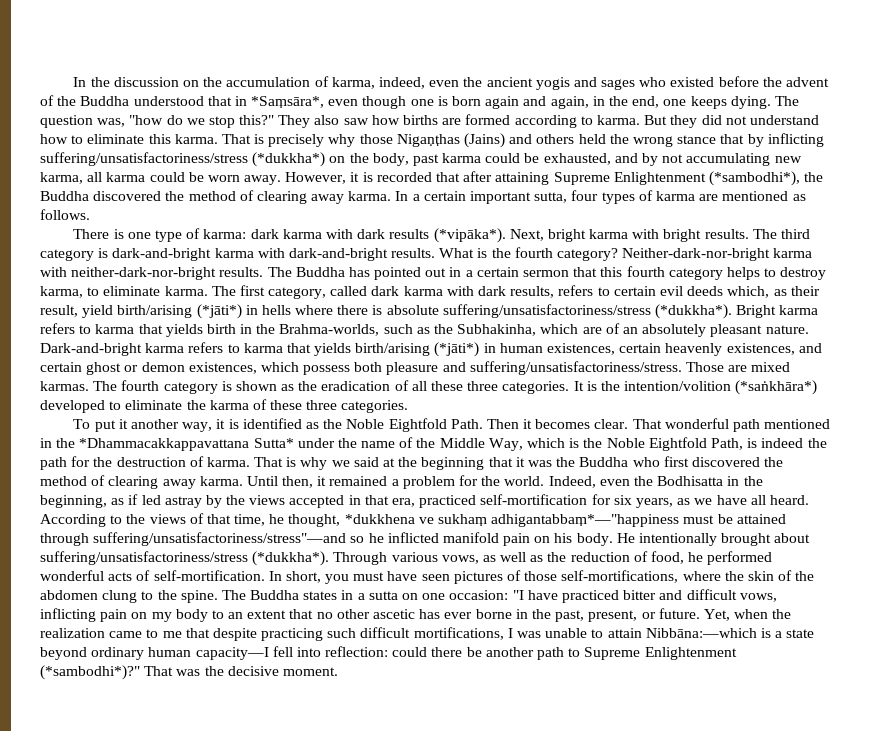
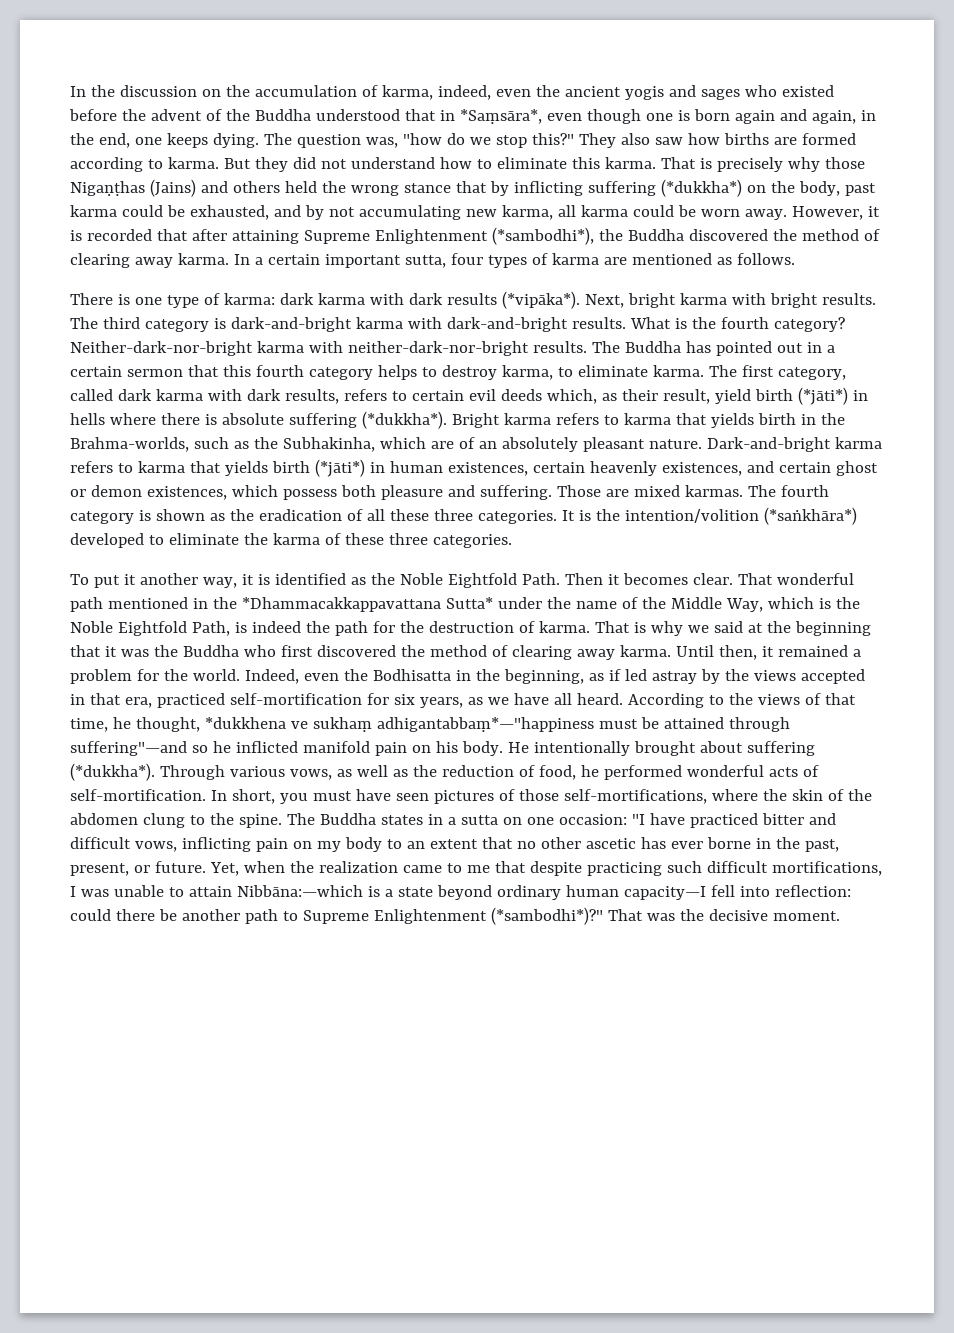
- That is precisely why those Nigaṇṭhas (Jains) and others held the wrong stance that by inflicting suffering/unsatisfactoriness/stress (*dukkha*) on the body, past karma could be exhausted, and by not accumulating new karma, all karma could be worn away.
+ That is precisely why those Nigaṇṭhas (Jains) and others held the wrong stance that by inflicting suffering (*dukkha*) on the body, past karma could be exhausted, and by not accumulating new karma, all karma could be worn away.
- The first category, called dark karma with dark results, refers to certain evil deeds which, as their result, yield birth/arising (*jāti*) in hells where there is absolute suffering/unsatisfactoriness/stress (*dukkha*).
+ The first category, called dark karma with dark results, refers to certain evil deeds which, as their result, yield birth (*jāti*) in hells where there is absolute suffering (*dukkha*).
- Dark-and-bright karma refers to karma that yields birth/arising (*jāti*) in human existences, certain heavenly existences, and certain ghost or demon existences, which possess both pleasure and suffering/unsatisfactoriness/stress.
+ Dark-and-bright karma refers to karma that yields birth (*jāti*) in human existences, certain heavenly existences, and certain ghost or demon existences, which possess both pleasure and suffering.
- According to the views of that time, he thought, *dukkhena ve sukhaṃ adhigantabbaṃ*—"happiness must be attained through suffering/unsatisfactoriness/stress"—and so he inflicted manifold pain on his body.
+ According to the views of that time, he thought, *dukkhena ve sukhaṃ adhigantabbaṃ*—"happiness must be attained through suffering"—and so he inflicted manifold pain on his body.
- He intentionally brought about suffering/unsatisfactoriness/stress (*dukkha*).
+ He intentionally brought about suffering (*dukkha*).

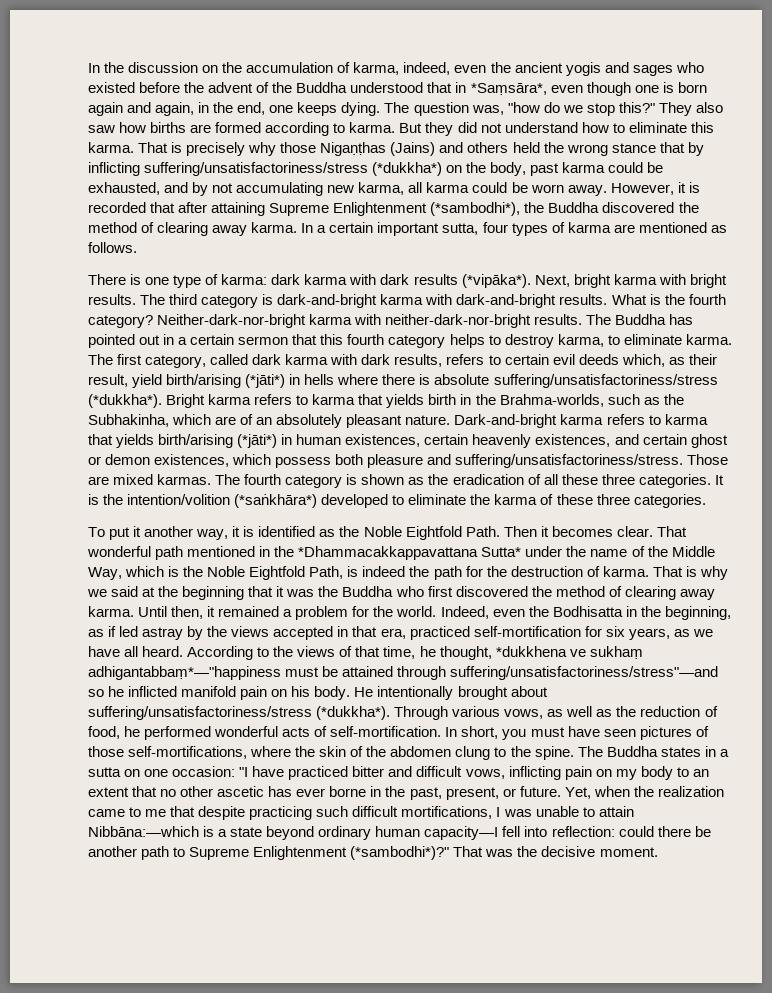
- That is precisely why those Nigaṇṭhas (Jains) and others held the wrong stance that by inflicting suffering (*dukkha*) on the body, past karma could be exhausted, and by not accumulating new karma, all karma could be worn away.
+ That is precisely why those Nigaṇṭhas (Jains) and others held the wrong stance that by inflicting suffering/unsatisfactoriness/stress (*dukkha*) on the body, past karma could be exhausted, and by not accumulating new karma, all karma could be worn away.
- The first category, called dark karma with dark results, refers to certain evil deeds which, as their result, yield birth (*jāti*) in hells where there is absolute suffering (*dukkha*).
+ The first category, called dark karma with dark results, refers to certain evil deeds which, as their result, yield birth/arising (*jāti*) in hells where there is absolute suffering/unsatisfactoriness/stress (*dukkha*).
- Dark-and-bright karma refers to karma that yields birth (*jāti*) in human existences, certain heavenly existences, and certain ghost or demon existences, which possess both pleasure and suffering.
+ Dark-and-bright karma refers to karma that yields birth/arising (*jāti*) in human existences, certain heavenly existences, and certain ghost or demon existences, which possess both pleasure and suffering/unsatisfactoriness/stress.
- According to the views of that time, he thought, *dukkhena ve sukhaṃ adhigantabbaṃ*—"happiness must be attained through suffering"—and so he inflicted manifold pain on his body.
+ According to the views of that time, he thought, *dukkhena ve sukhaṃ adhigantabbaṃ*—"happiness must be attained through suffering/unsatisfactoriness/stress"—and so he inflicted manifold pain on his body.
- He intentionally brought about suffering (*dukkha*).
+ He intentionally brought about suffering/unsatisfactoriness/stress (*dukkha*).

